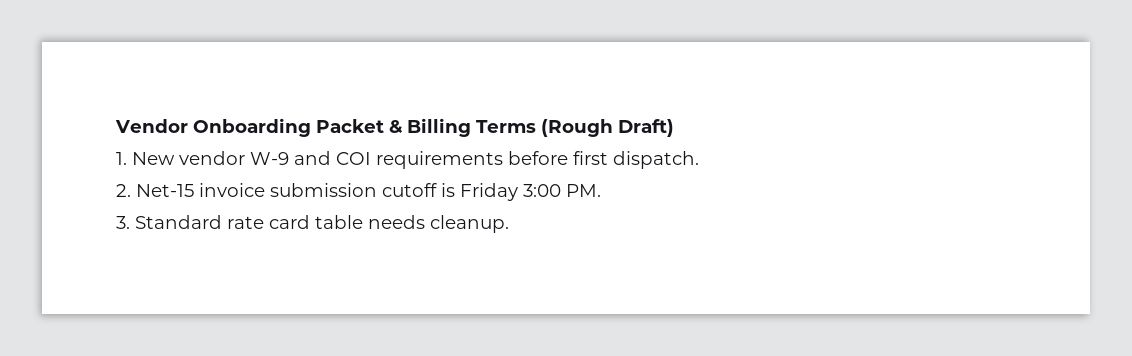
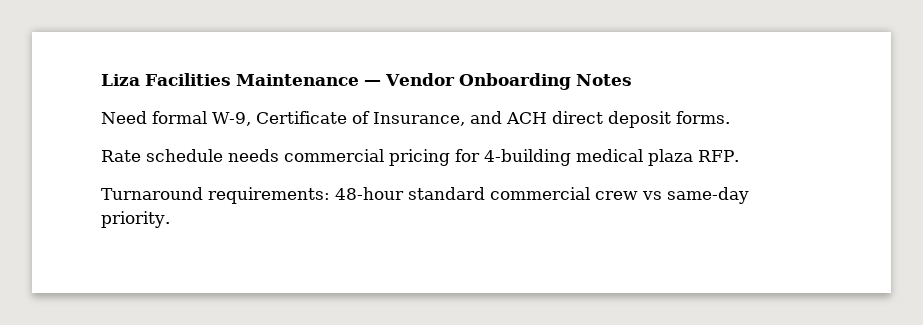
- Vendor Onboarding Packet & Billing Terms (Rough Draft)
- 1. New vendor W-9 and COI requirements before first dispatch.
- 2. Net-15 invoice submission cutoff is Friday 3:00 PM.
- 3. Standard rate card table needs cleanup.
+ Liza Facilities Maintenance — Vendor Onboarding Notes
+ Need formal W-9, Certificate of Insurance, and ACH direct deposit forms.
+ Rate schedule needs commercial pricing for 4-building medical plaza RFP.
+ Turnaround requirements: 48-hour standard commercial crew vs same-day priority.

